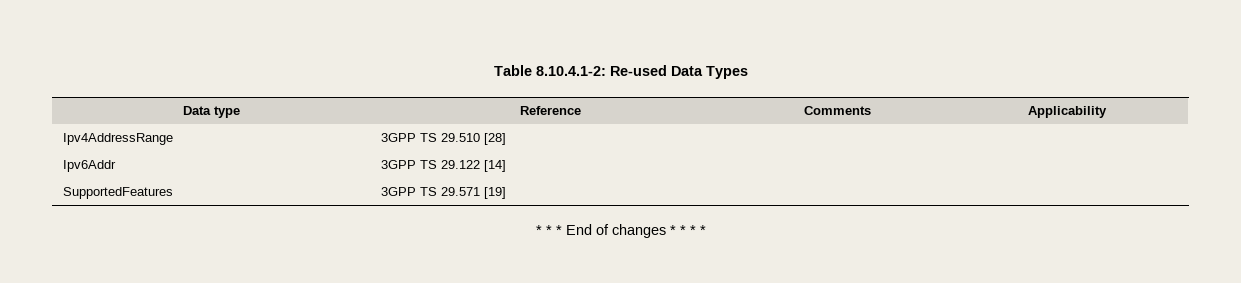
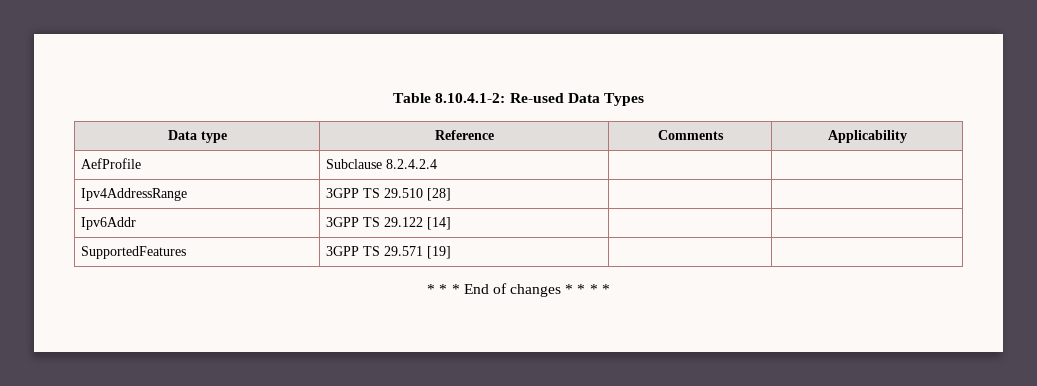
+ AefProfile | Subclause 8.2.4.2.4 | |

